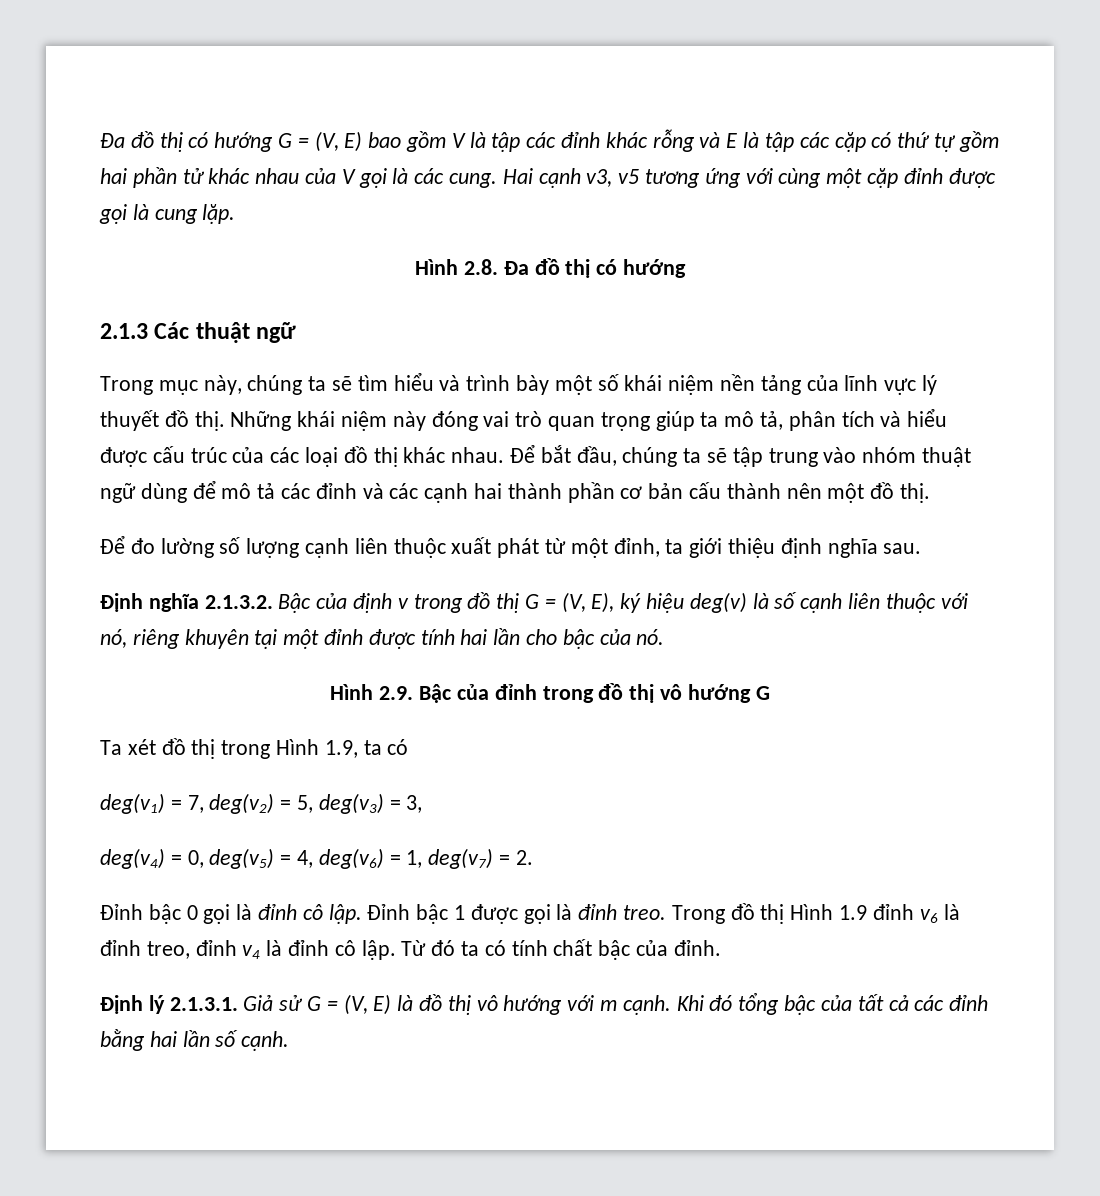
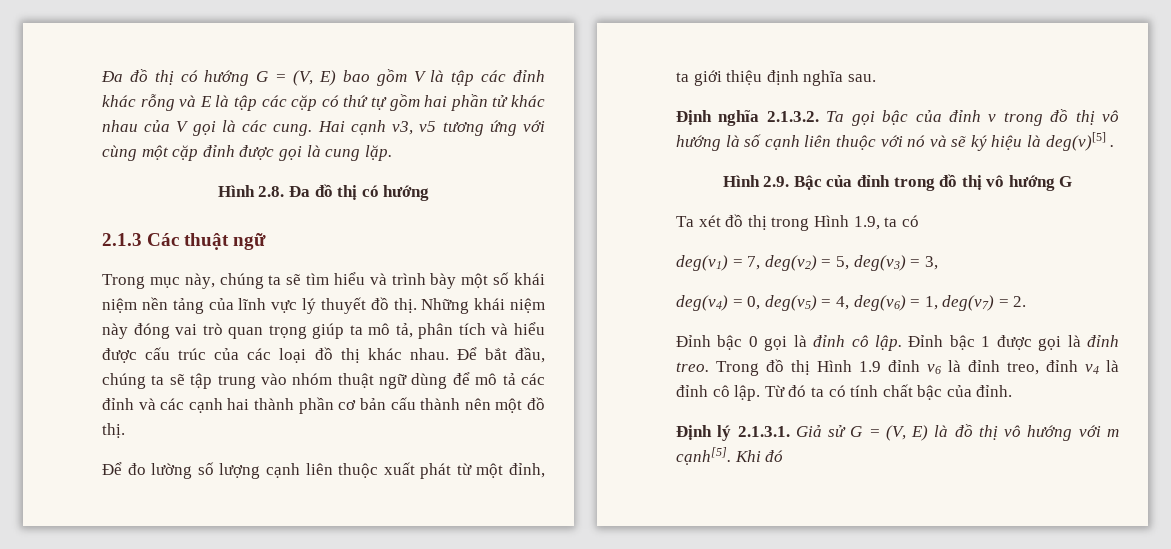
- Định nghĩa 2.1.3.2. Bậc của định v trong đồ thị G = (V, E), ký hiệu deg(v) là số cạnh liên thuộc với nó, riêng khuyên tại một đỉnh được tính hai lần cho bậc của nó.
+ Định nghĩa 2.1.3.2. Ta gọi bậc của đỉnh v trong đồ thị vô hướng là số cạnh liên thuộc với nó và sẽ ký hiệu là deg(v)[5] .
- Định lý 2.1.3.1. Giả sử G = (V, E) là đồ thị vô hướng với m cạnh.
+ Định lý 2.1.3.1. Giả sử G = (V, E) là đồ thị vô hướng với m cạnh[5].
- Khi đó tổng bậc của tất cả các đỉnh bằng hai lần số cạnh.
+ Khi đó

